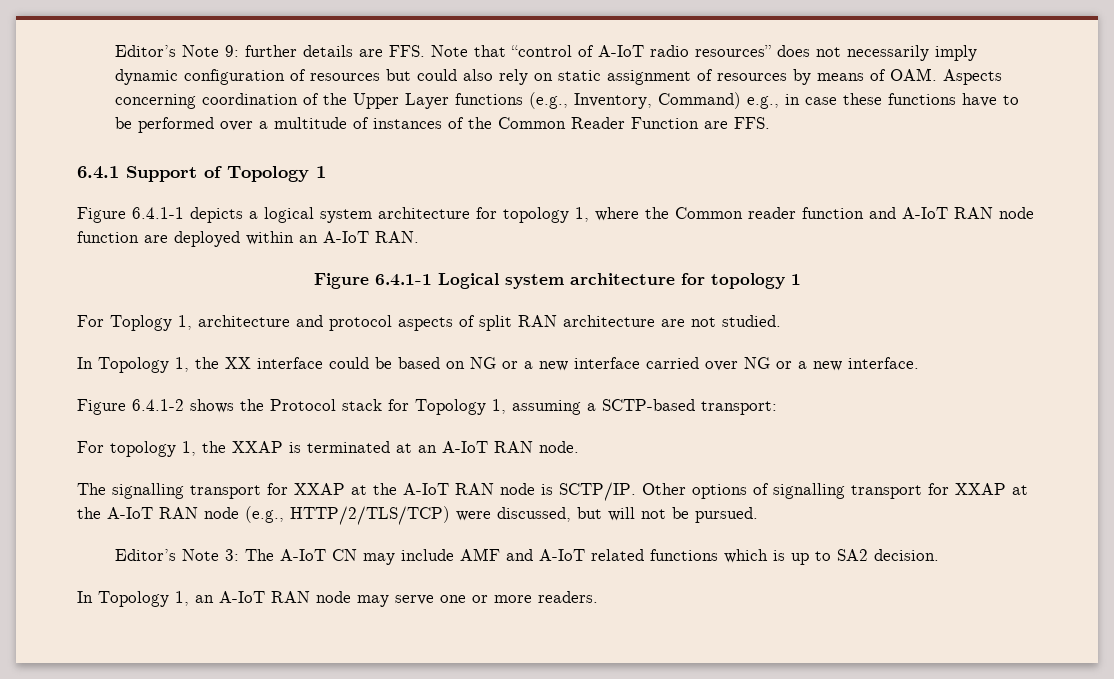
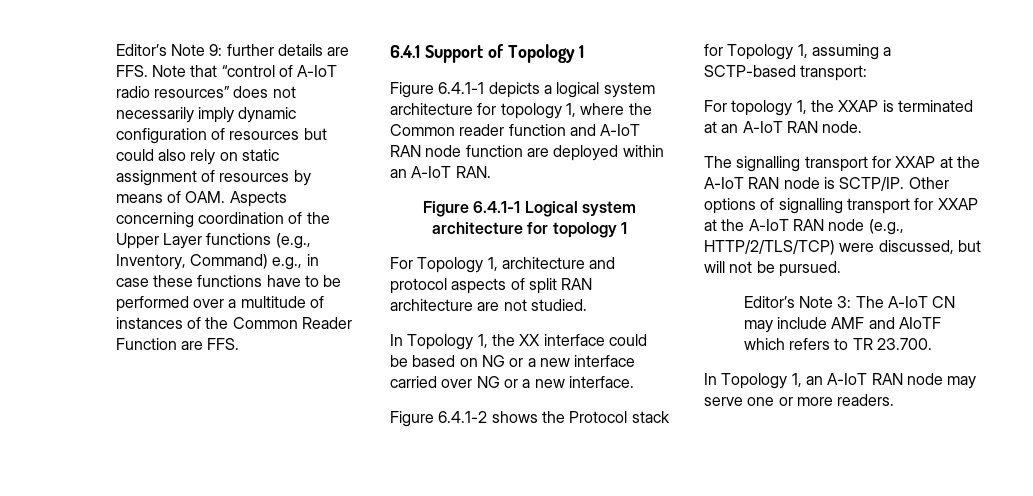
- For Toplogy 1, architecture and protocol aspects of split RAN architecture are not studied.
+ For Topology 1, architecture and protocol aspects of split RAN architecture are not studied.
- Editor’s Note 3: The A-IoT CN may include AMF and A-IoT related functions which is up to SA2 decision.
+ Editor’s Note 3: The A-IoT CN may include AMF and AIoTF which refers to TR 23.700.

